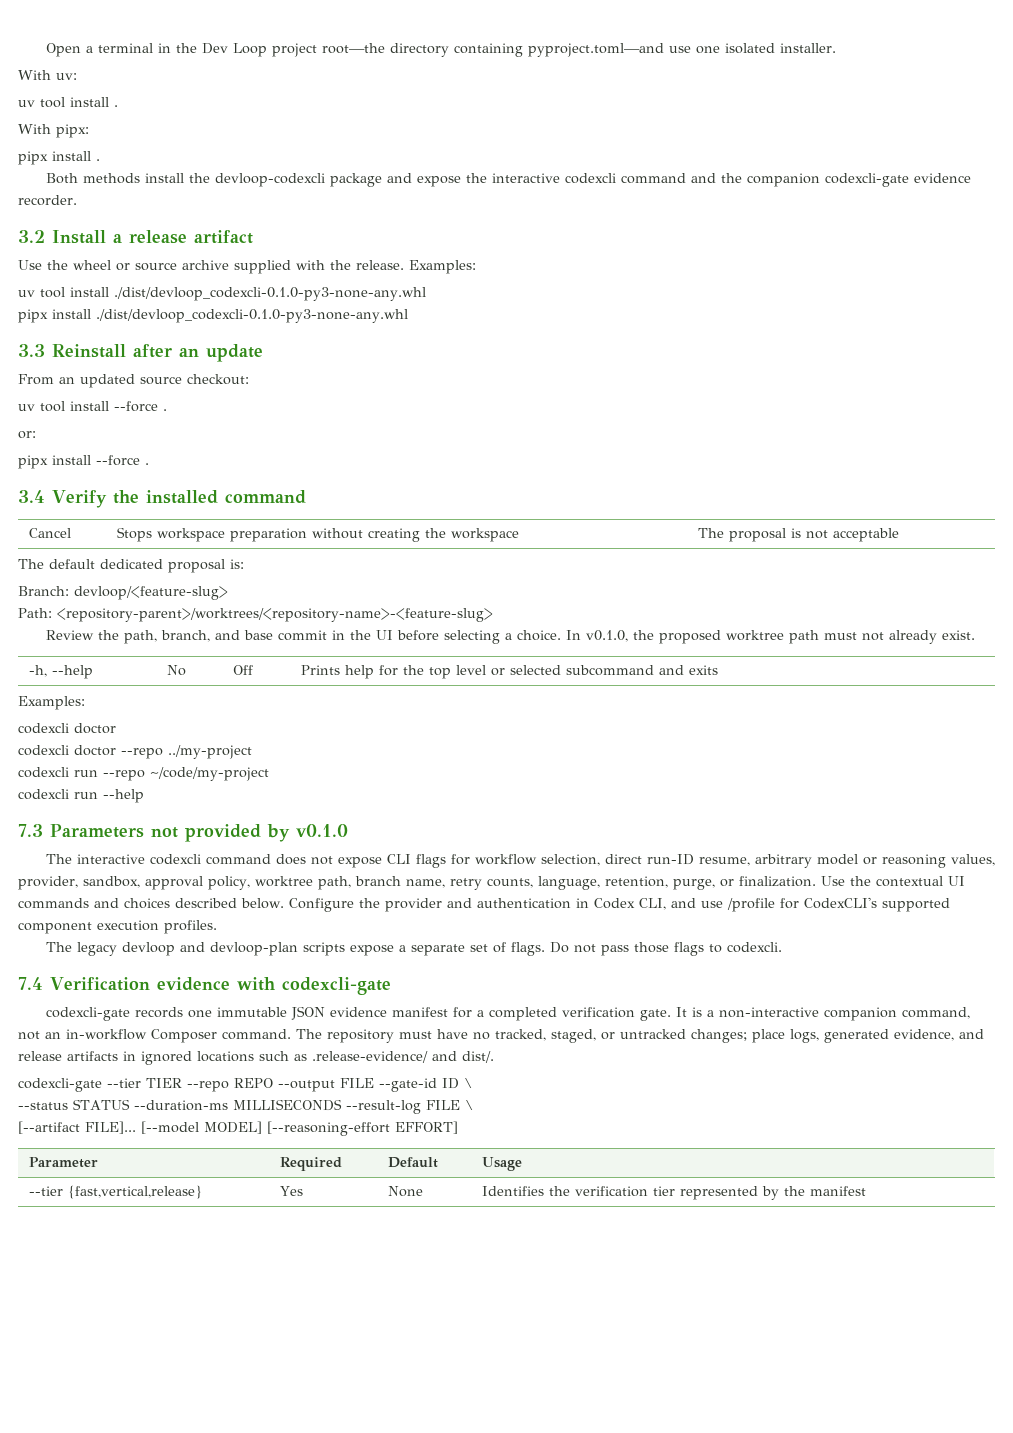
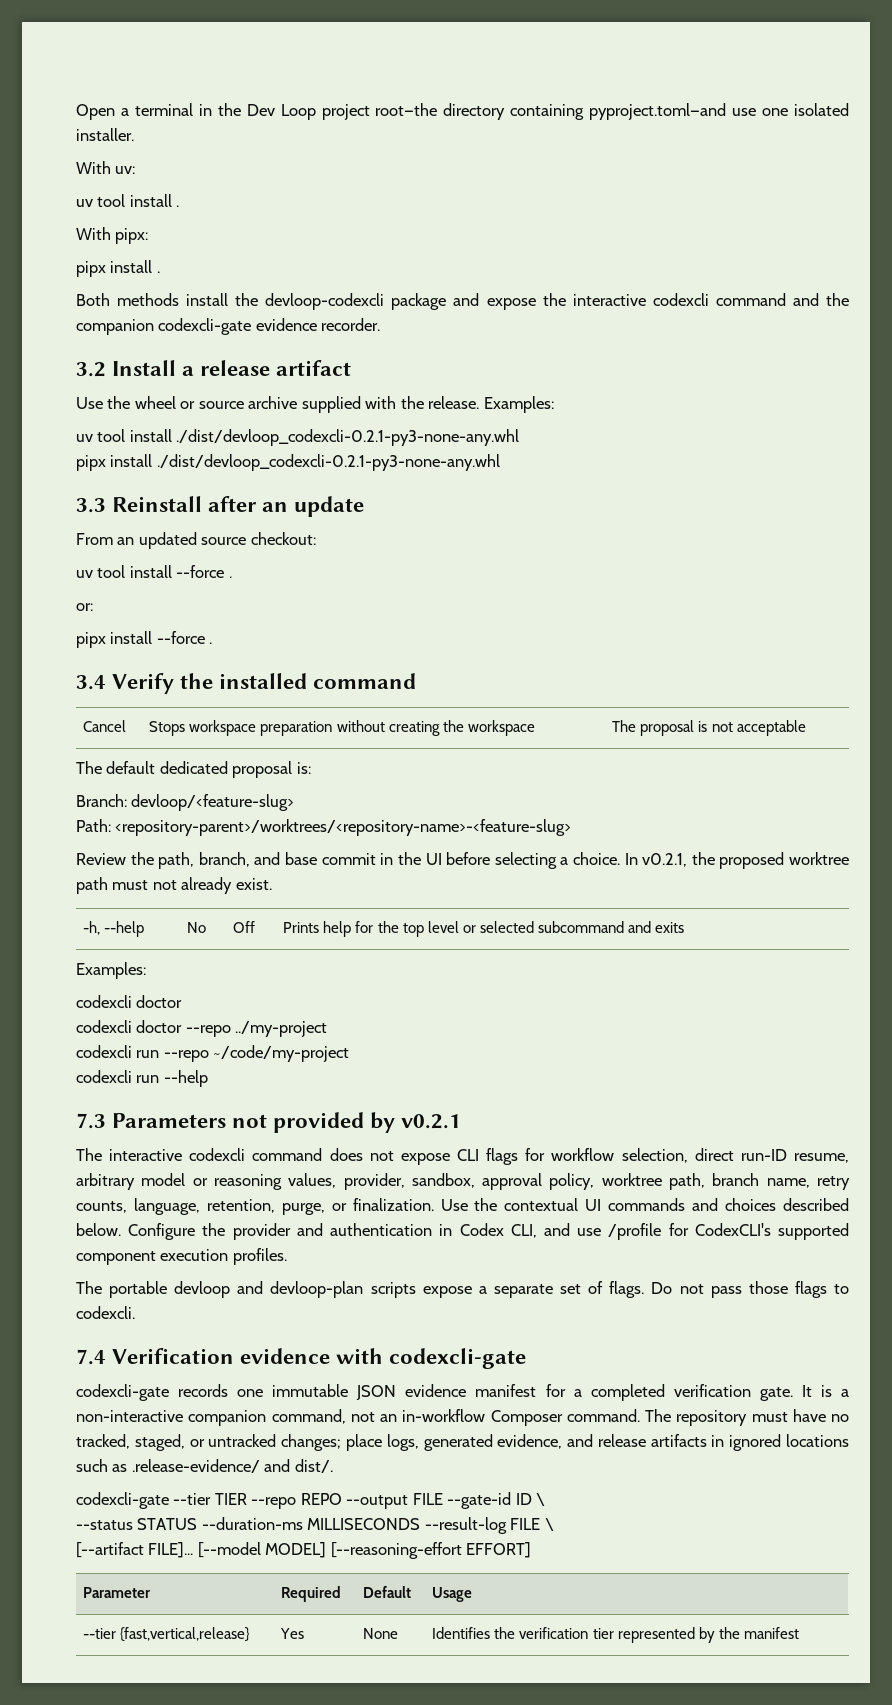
- uv tool install ./dist/devloop_codexcli-0.1.0-py3-none-any.whl
- pipx install ./dist/devloop_codexcli-0.1.0-py3-none-any.whl
+ uv tool install ./dist/devloop_codexcli-0.2.1-py3-none-any.whl
+ pipx install ./dist/devloop_codexcli-0.2.1-py3-none-any.whl
- In v0.1.0, the proposed worktree path must not already exist.
+ In v0.2.1, the proposed worktree path must not already exist.
- 7.3 Parameters not provided by v0.1.0
+ 7.3 Parameters not provided by v0.2.1
- The legacy devloop and devloop-plan scripts expose a separate set of flags.
+ The portable devloop and devloop-plan scripts expose a separate set of flags.

